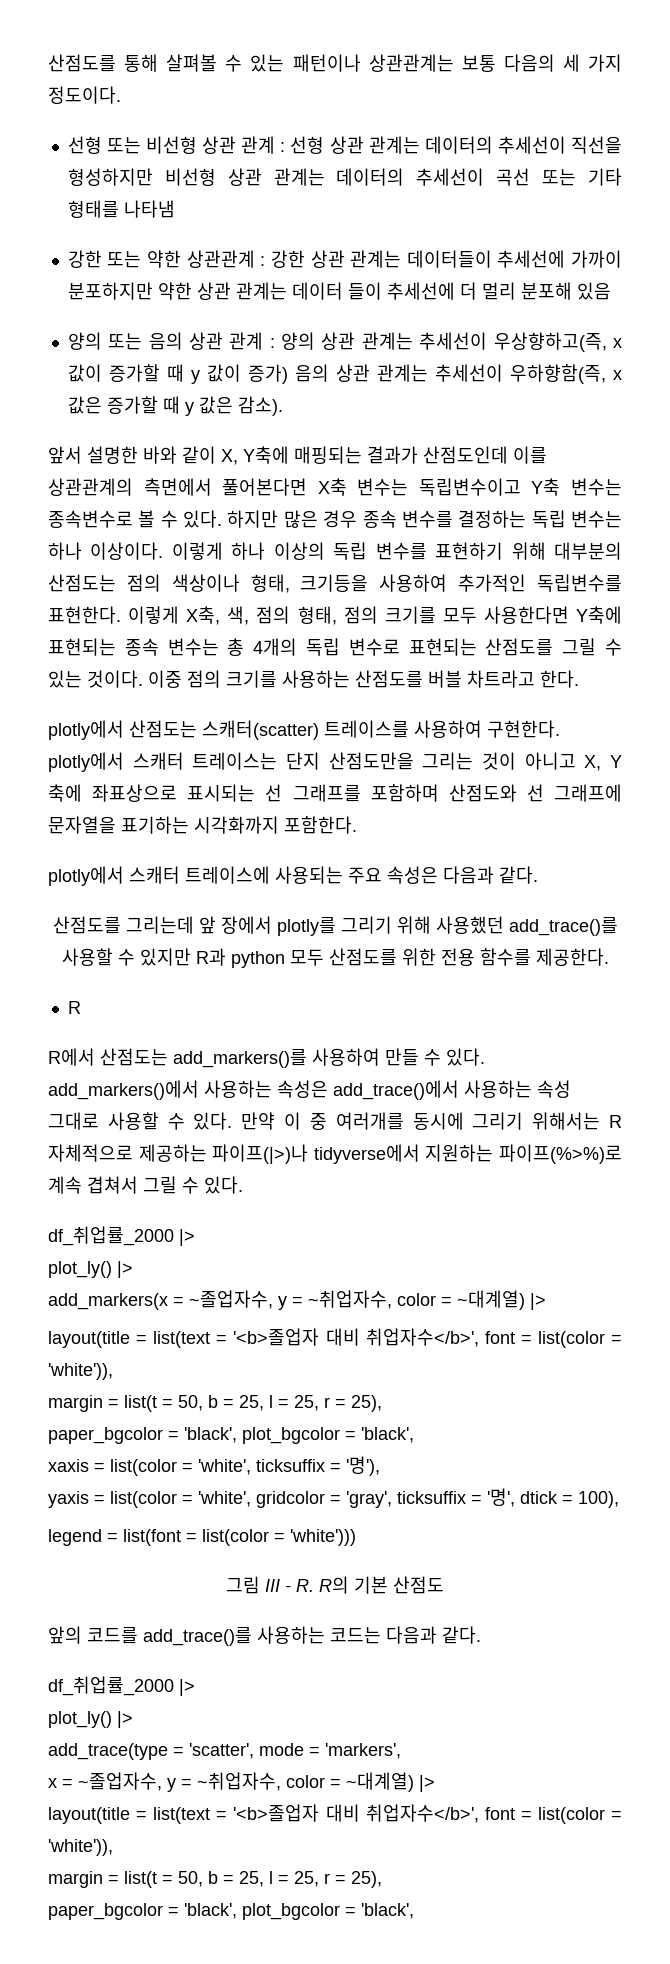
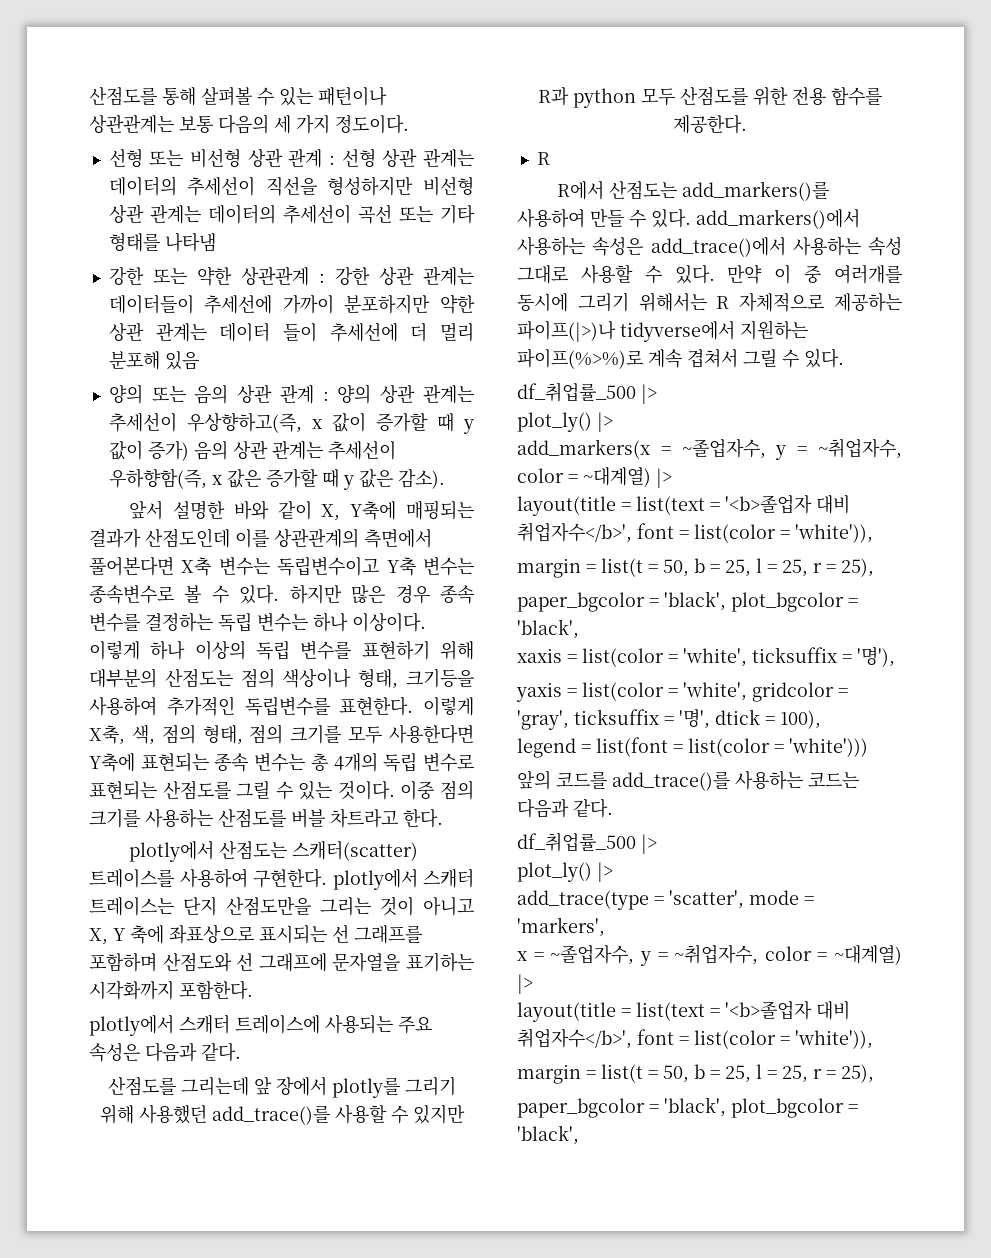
  만약 이 중 여러개를 동시에 그리기 위해서는 R 자체적으로 제공하는 파이프(|>)나 tidyverse에서 지원하는 파이프(%>%)로 계속 겹쳐서 그릴 수 있다.
- df_취업률_2000 |>
+ df_취업률_500 |>
- 그림 III - R. R의 기본 산점도
  앞의 코드를 add_trace()를 사용하는 코드는 다음과 같다.
- df_취업률_2000 |>
+ df_취업률_500 |>

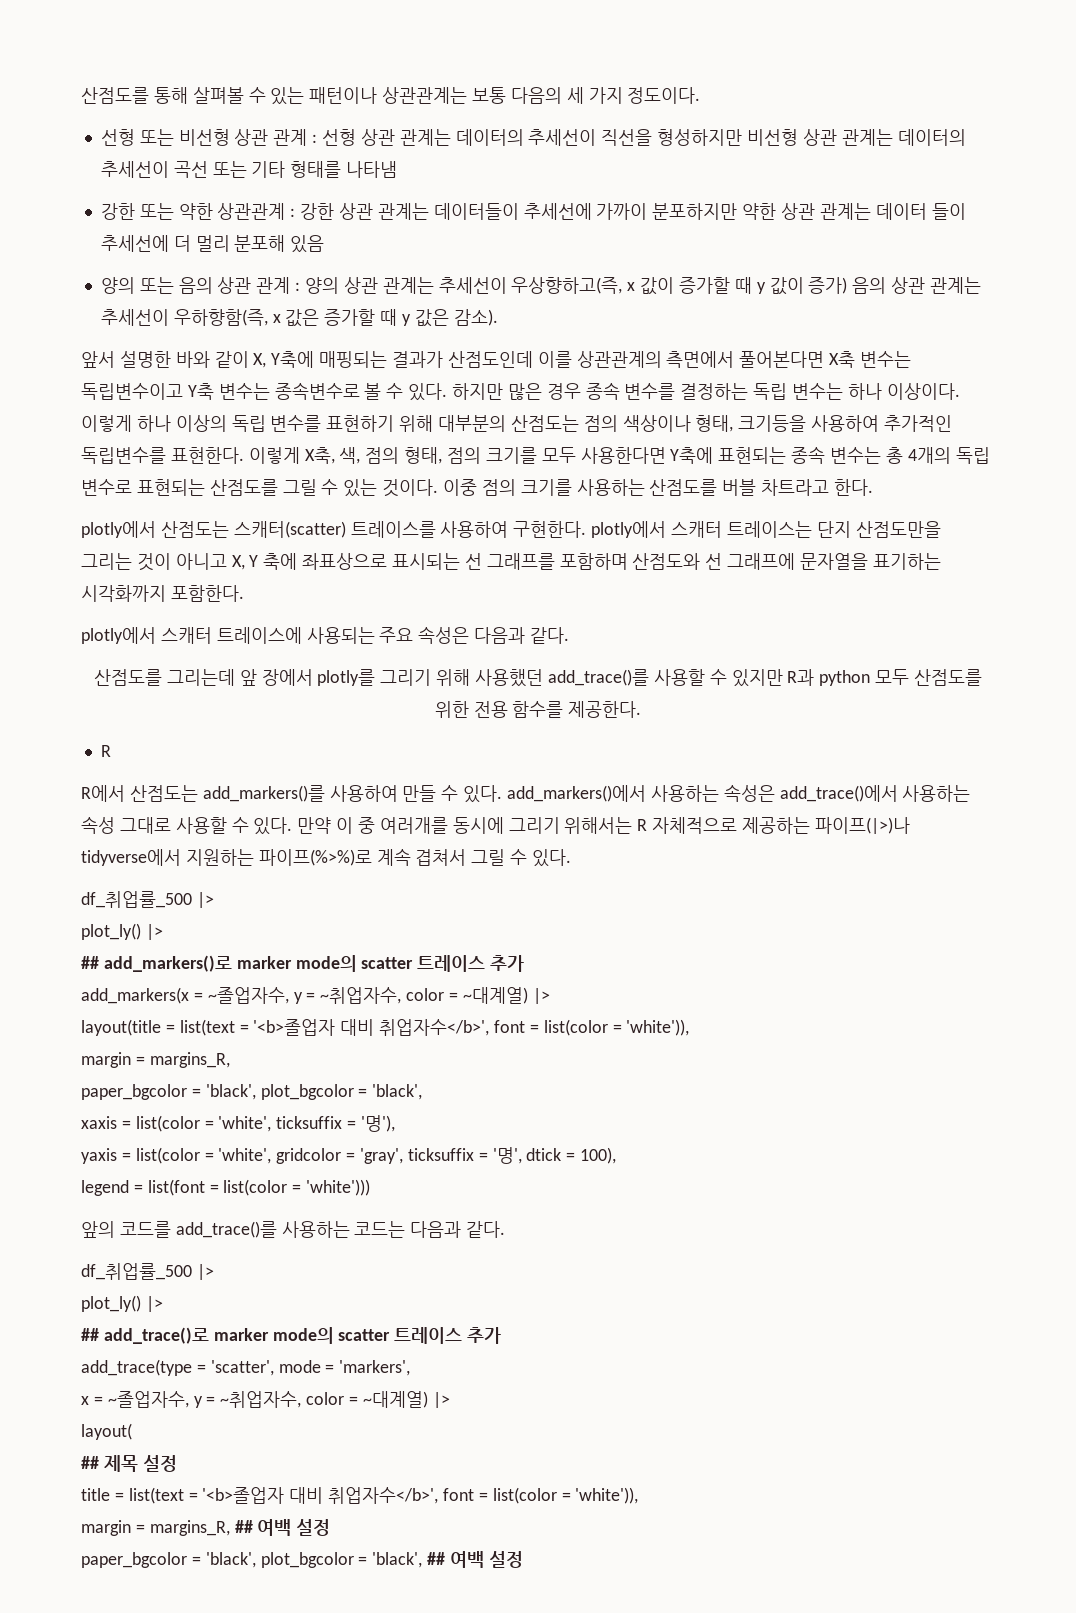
+ ## add_markers()로 marker mode의 scatter 트레이스 추가
  add_markers(x = ~졸업자수, y = ~취업자수, color = ~대계열) |>
  layout(title = list(text = '<b>졸업자 대비 취업자수</b>', font = list(color = 'white')),
- margin = list(t = 50, b = 25, l = 25, r = 25),
+ margin = margins_R,
+ ## add_trace()로 marker mode의 scatter 트레이스 추가
  x = ~졸업자수, y = ~취업자수, color = ~대계열) |>
- layout(title = list(text = '<b>졸업자 대비 취업자수</b>', font = list(color = 'white')),
- margin = list(t = 50, b = 25, l = 25, r = 25),
- paper_bgcolor = 'black', plot_bgcolor = 'black',
+ layout(
+ ## 제목 설정
+ title = list(text = '<b>졸업자 대비 취업자수</b>', font = list(color = 'white')),
+ margin = margins_R, ## 여백 설정
+ paper_bgcolor = 'black', plot_bgcolor = 'black', ## 여백 설정

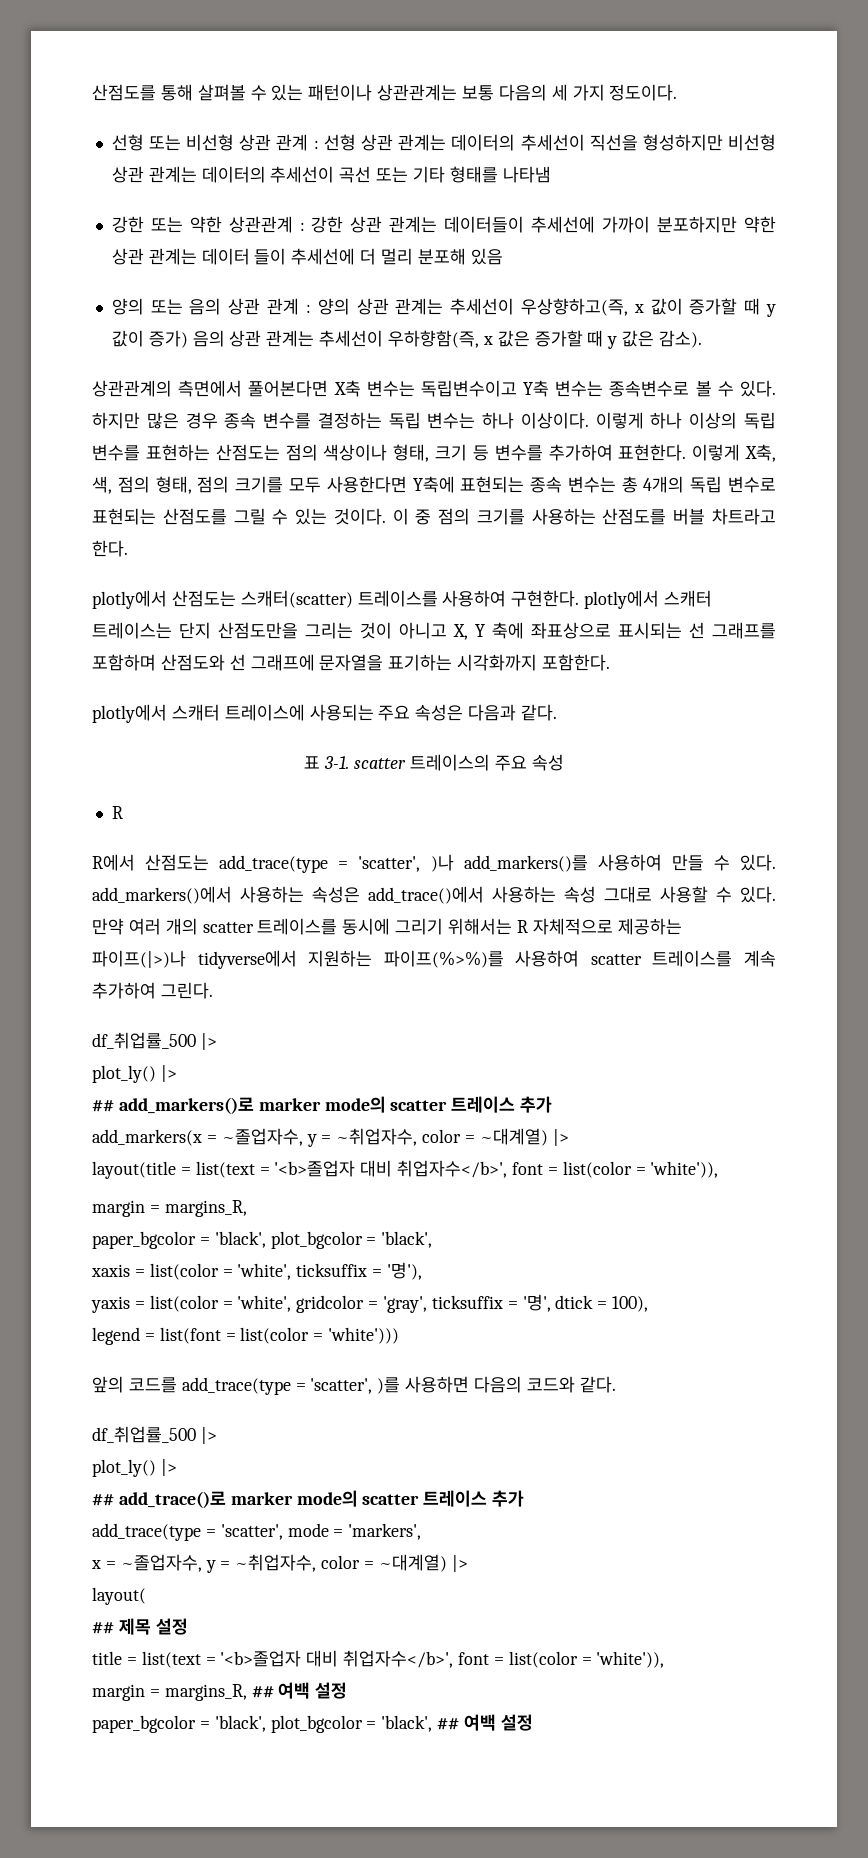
- 앞서 설명한 바와 같이 X, Y축에 매핑되는 결과가 산점도인데 이를 상관관계의 측면에서 풀어본다면 X축 변수는 독립변수이고 Y축 변수는 종속변수로 볼 수 있다.
+ 상관관계의 측면에서 풀어본다면 X축 변수는 독립변수이고 Y축 변수는 종속변수로 볼 수 있다.
- 이렇게 하나 이상의 독립 변수를 표현하기 위해 대부분의 산점도는 점의 색상이나 형태, 크기등을 사용하여 추가적인 독립변수를 표현한다.
+ 이렇게 하나 이상의 독립 변수를 표현하는 산점도는 점의 색상이나 형태, 크기 등 변수를 추가하여 표현한다.
- 이중 점의 크기를 사용하는 산점도를 버블 차트라고 한다.
+ 이 중 점의 크기를 사용하는 산점도를 버블 차트라고 한다.
- 산점도를 그리는데 앞 장에서 plotly를 그리기 위해 사용했던 add_trace()를 사용할 수 있지만 R과 python 모두 산점도를 위한 전용 함수를 제공한다.
+ 표 3-1. scatter 트레이스의 주요 속성
- R에서 산점도는 add_markers()를 사용하여 만들 수 있다. add_markers()에서 사용하는 속성은 add_trace()에서 사용하는 속성 그대로 사용할 수 있다.
+ R에서 산점도는 add_trace(type = 'scatter', )나 add_markers()를 사용하여 만들 수 있다. add_markers()에서 사용하는 속성은 add_trace()에서 사용하는 속성 그대로 사용할 수 있다.
- 만약 이 중 여러개를 동시에 그리기 위해서는 R 자체적으로 제공하는 파이프(|>)나 tidyverse에서 지원하는 파이프(%>%)로 계속 겹쳐서 그릴 수 있다.
+ 만약 여러 개의 scatter 트레이스를 동시에 그리기 위해서는 R 자체적으로 제공하는 파이프(|>)나 tidyverse에서 지원하는 파이프(%>%)를 사용하여 scatter 트레이스를 계속 추가하여 그린다.
- 앞의 코드를 add_trace()를 사용하는 코드는 다음과 같다.
+ 앞의 코드를 add_trace(type = 'scatter', )를 사용하면 다음의 코드와 같다.

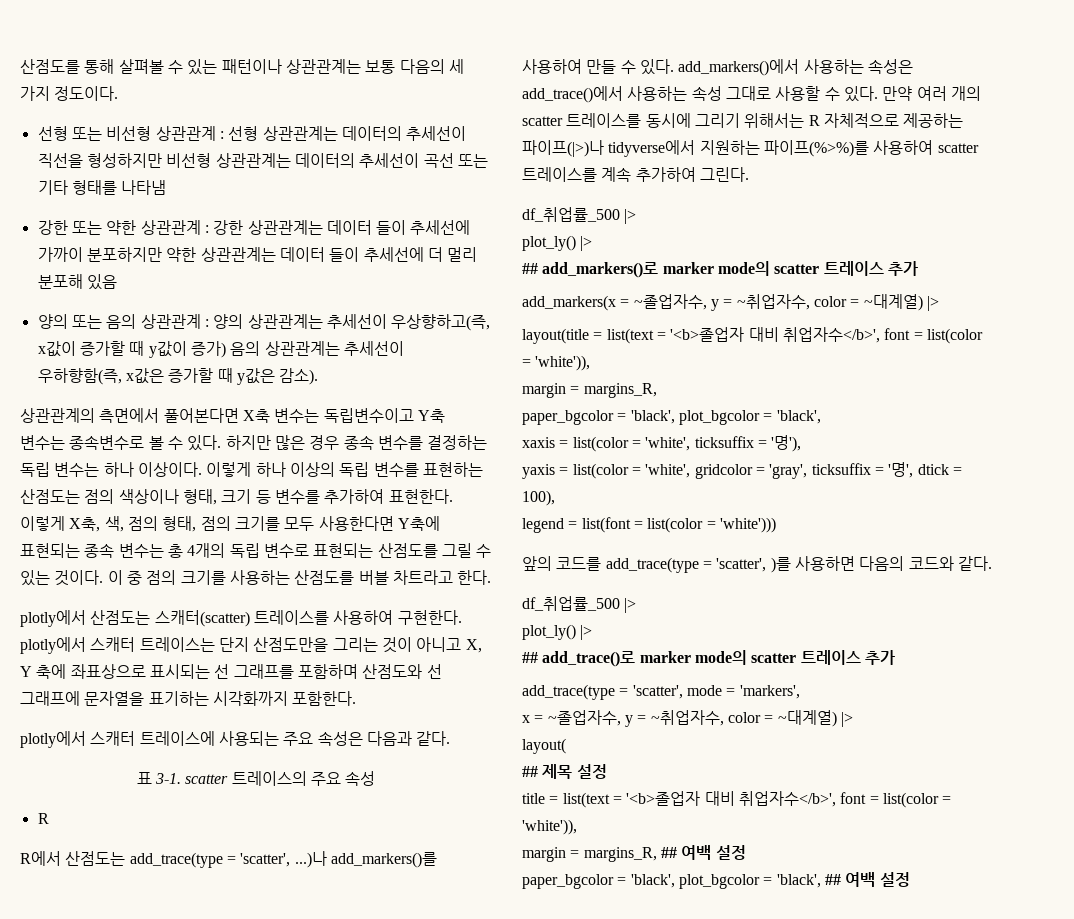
- 선형 또는 비선형 상관 관계 : 선형 상관 관계는 데이터의 추세선이 직선을 형성하지만 비선형 상관 관계는 데이터의 추세선이 곡선 또는 기타 형태를 나타냄
+ 선형 또는 비선형 상관관계 : 선형 상관관계는 데이터의 추세선이 직선을 형성하지만 비선형 상관관계는 데이터의 추세선이 곡선 또는 기타 형태를 나타냄
- 강한 또는 약한 상관관계 : 강한 상관 관계는 데이터들이 추세선에 가까이 분포하지만 약한 상관 관계는 데이터 들이 추세선에 더 멀리 분포해 있음
+ 강한 또는 약한 상관관계 : 강한 상관관계는 데이터 들이 추세선에 가까이 분포하지만 약한 상관관계는 데이터 들이 추세선에 더 멀리 분포해 있음
- 양의 또는 음의 상관 관계 : 양의 상관 관계는 추세선이 우상향하고(즉, x 값이 증가할 때 y 값이 증가) 음의 상관 관계는 추세선이 우하향함(즉, x 값은 증가할 때 y 값은 감소).
+ 양의 또는 음의 상관관계 : 양의 상관관계는 추세선이 우상향하고(즉, x값이 증가할 때 y값이 증가) 음의 상관관계는 추세선이 우하향함(즉, x값은 증가할 때 y값은 감소).
- R에서 산점도는 add_trace(type = 'scatter', )나 add_markers()를 사용하여 만들 수 있다. add_markers()에서 사용하는 속성은 add_trace()에서 사용하는 속성 그대로 사용할 수 있다.
+ R에서 산점도는 add_trace(type = 'scatter', ...)나 add_markers()를 사용하여 만들 수 있다. add_markers()에서 사용하는 속성은 add_trace()에서 사용하는 속성 그대로 사용할 수 있다.

